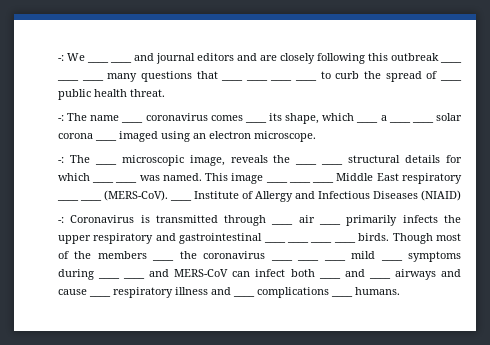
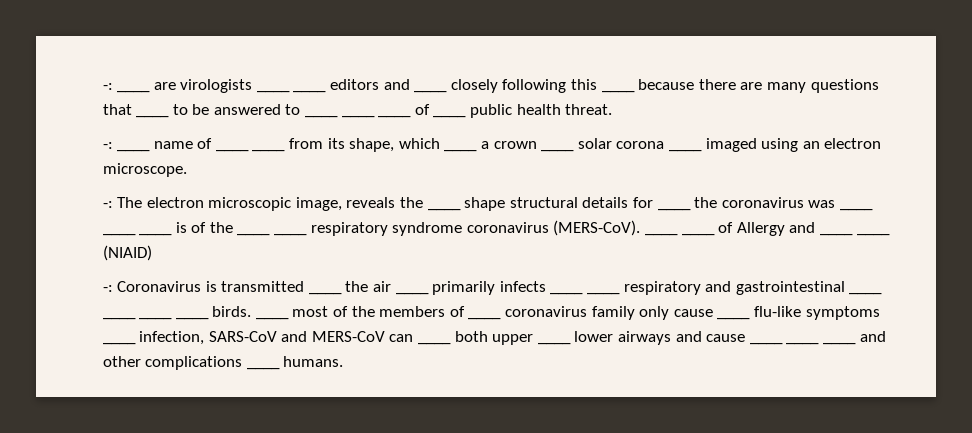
- -: We ____ ____ and journal editors and are closely following this outbreak ____ ____ ____ many questions that ____ ____ ____ ____ to curb the spread of ____ public health threat.
+ -: ____ are virologists ____ ____ editors and ____ closely following this ____ because there are many questions that ____ to be answered to ____ ____ ____ of ____ public health threat.
- -: The name ____ coronavirus comes ____ its shape, which ____ a ____ ____ solar corona ____ imaged using an electron microscope.
+ -: ____ name of ____ ____ from its shape, which ____ a crown ____ solar corona ____ imaged using an electron microscope.
- -: The ____ microscopic image, reveals the ____ ____ structural details for which ____ ____ was named. This image ____ ____ ____ Middle East respiratory ____ ____ (MERS-CoV).
+ -: The electron microscopic image, reveals the ____ shape structural details for ____ the coronavirus was ____ ____ ____ is of the ____ ____ respiratory syndrome coronavirus (MERS-CoV).
- ____ Institute of Allergy and Infectious Diseases (NIAID)
+ ____ ____ of Allergy and ____ ____ (NIAID)
- -: Coronavirus is transmitted through ____ air ____ primarily infects the upper respiratory and gastrointestinal ____ ____ ____ ____ birds.
+ -: Coronavirus is transmitted ____ the air ____ primarily infects ____ ____ respiratory and gastrointestinal ____ ____ ____ ____ birds.
- Though most of the members ____ the coronavirus ____ ____ ____ mild ____ symptoms during ____ ____ and MERS-CoV can infect both ____ and ____ airways and cause ____ respiratory illness and ____ complications ____ humans.
+ ____ most of the members of ____ coronavirus family only cause ____ flu-like symptoms ____ infection, SARS-CoV and MERS-CoV can ____ both upper ____ lower airways and cause ____ ____ ____ and other complications ____ humans.

